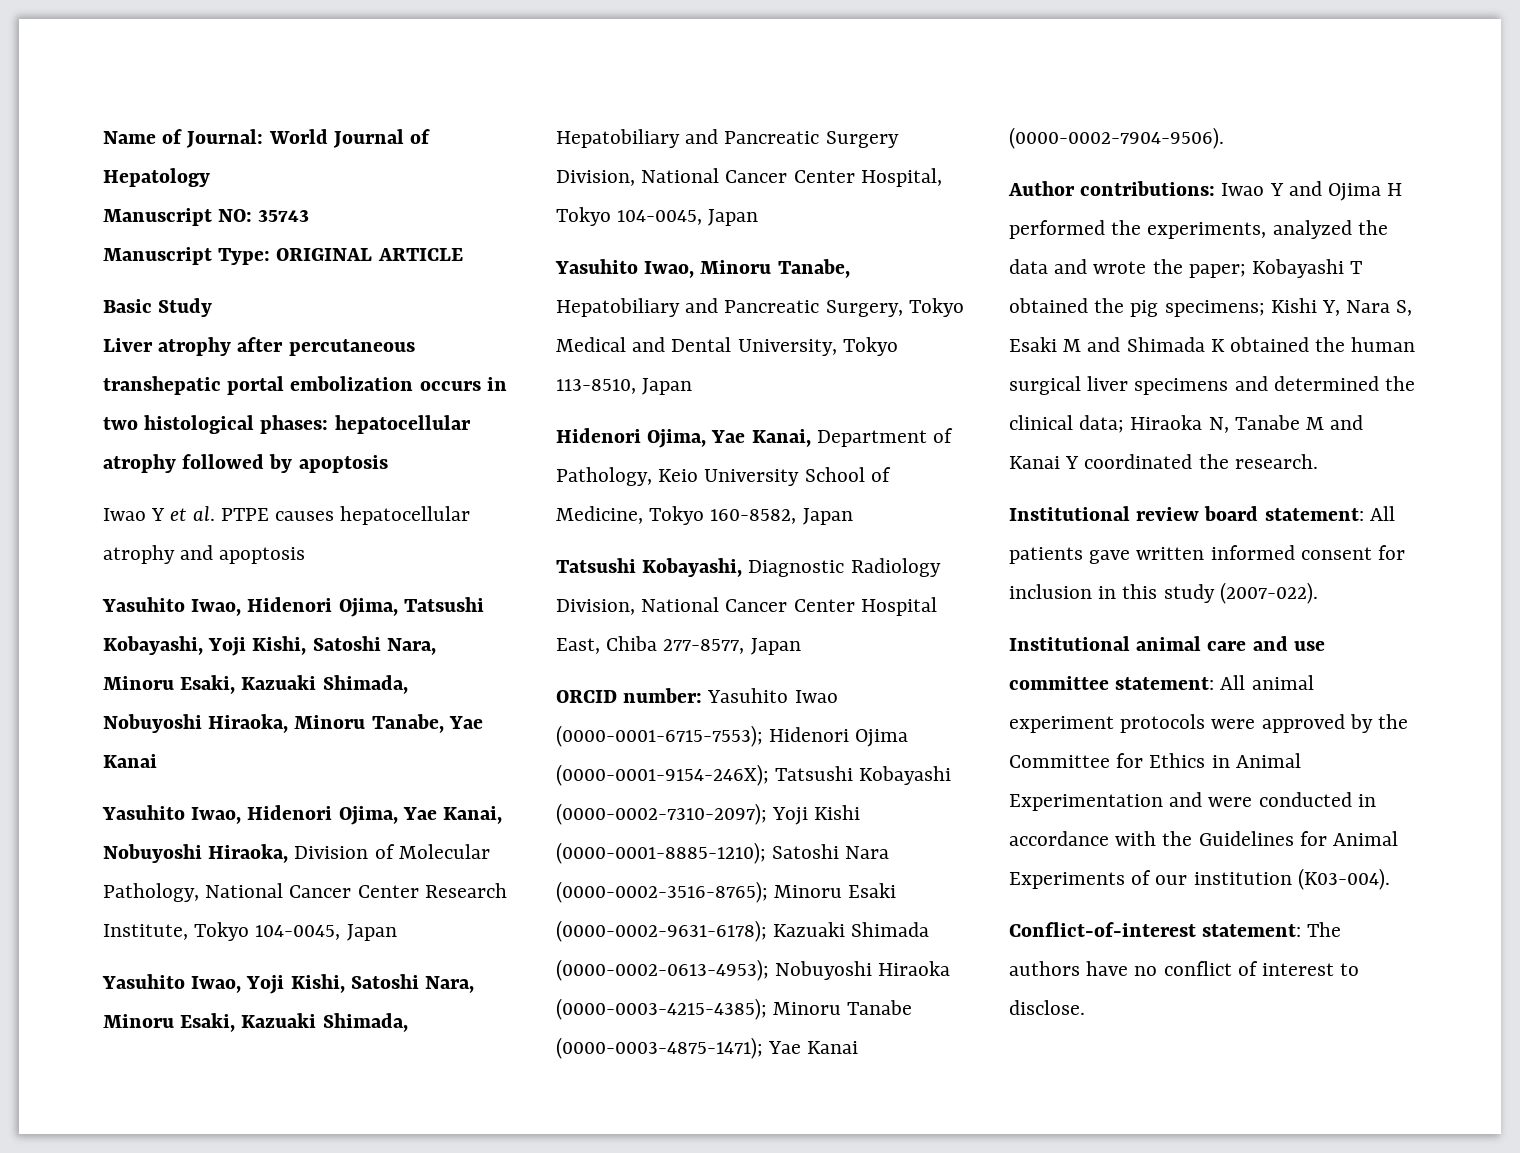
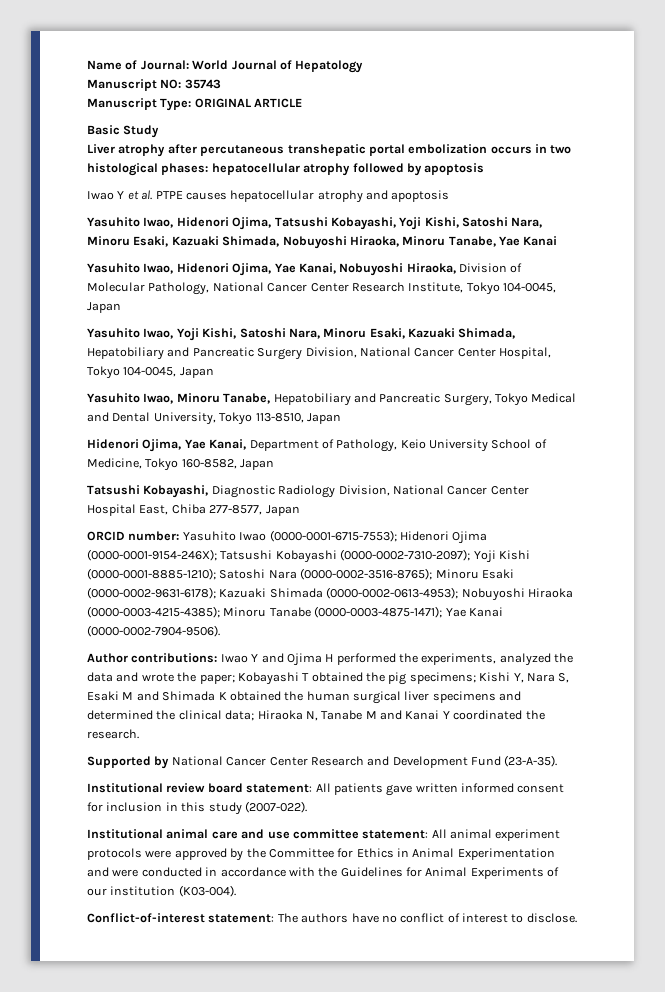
+ Supported by National Cancer Center Research and Development Fund (23-A-35).

